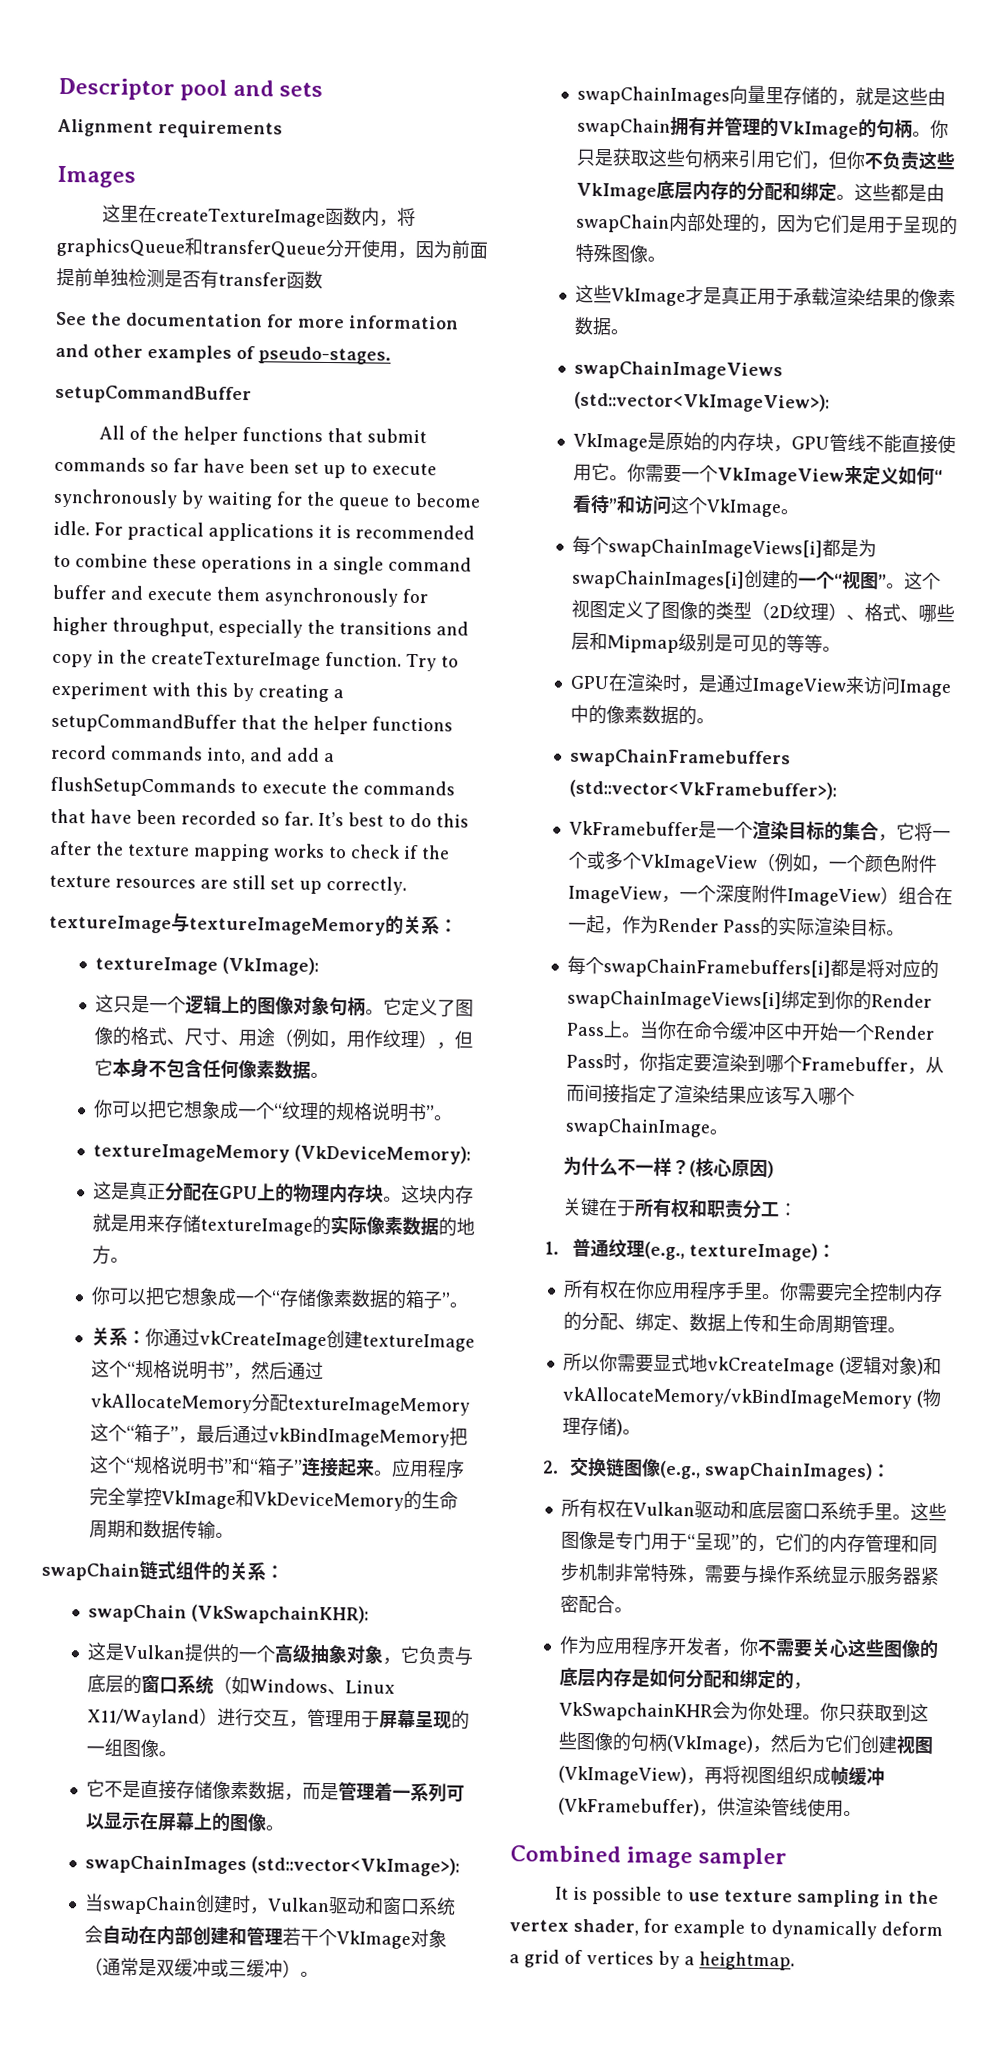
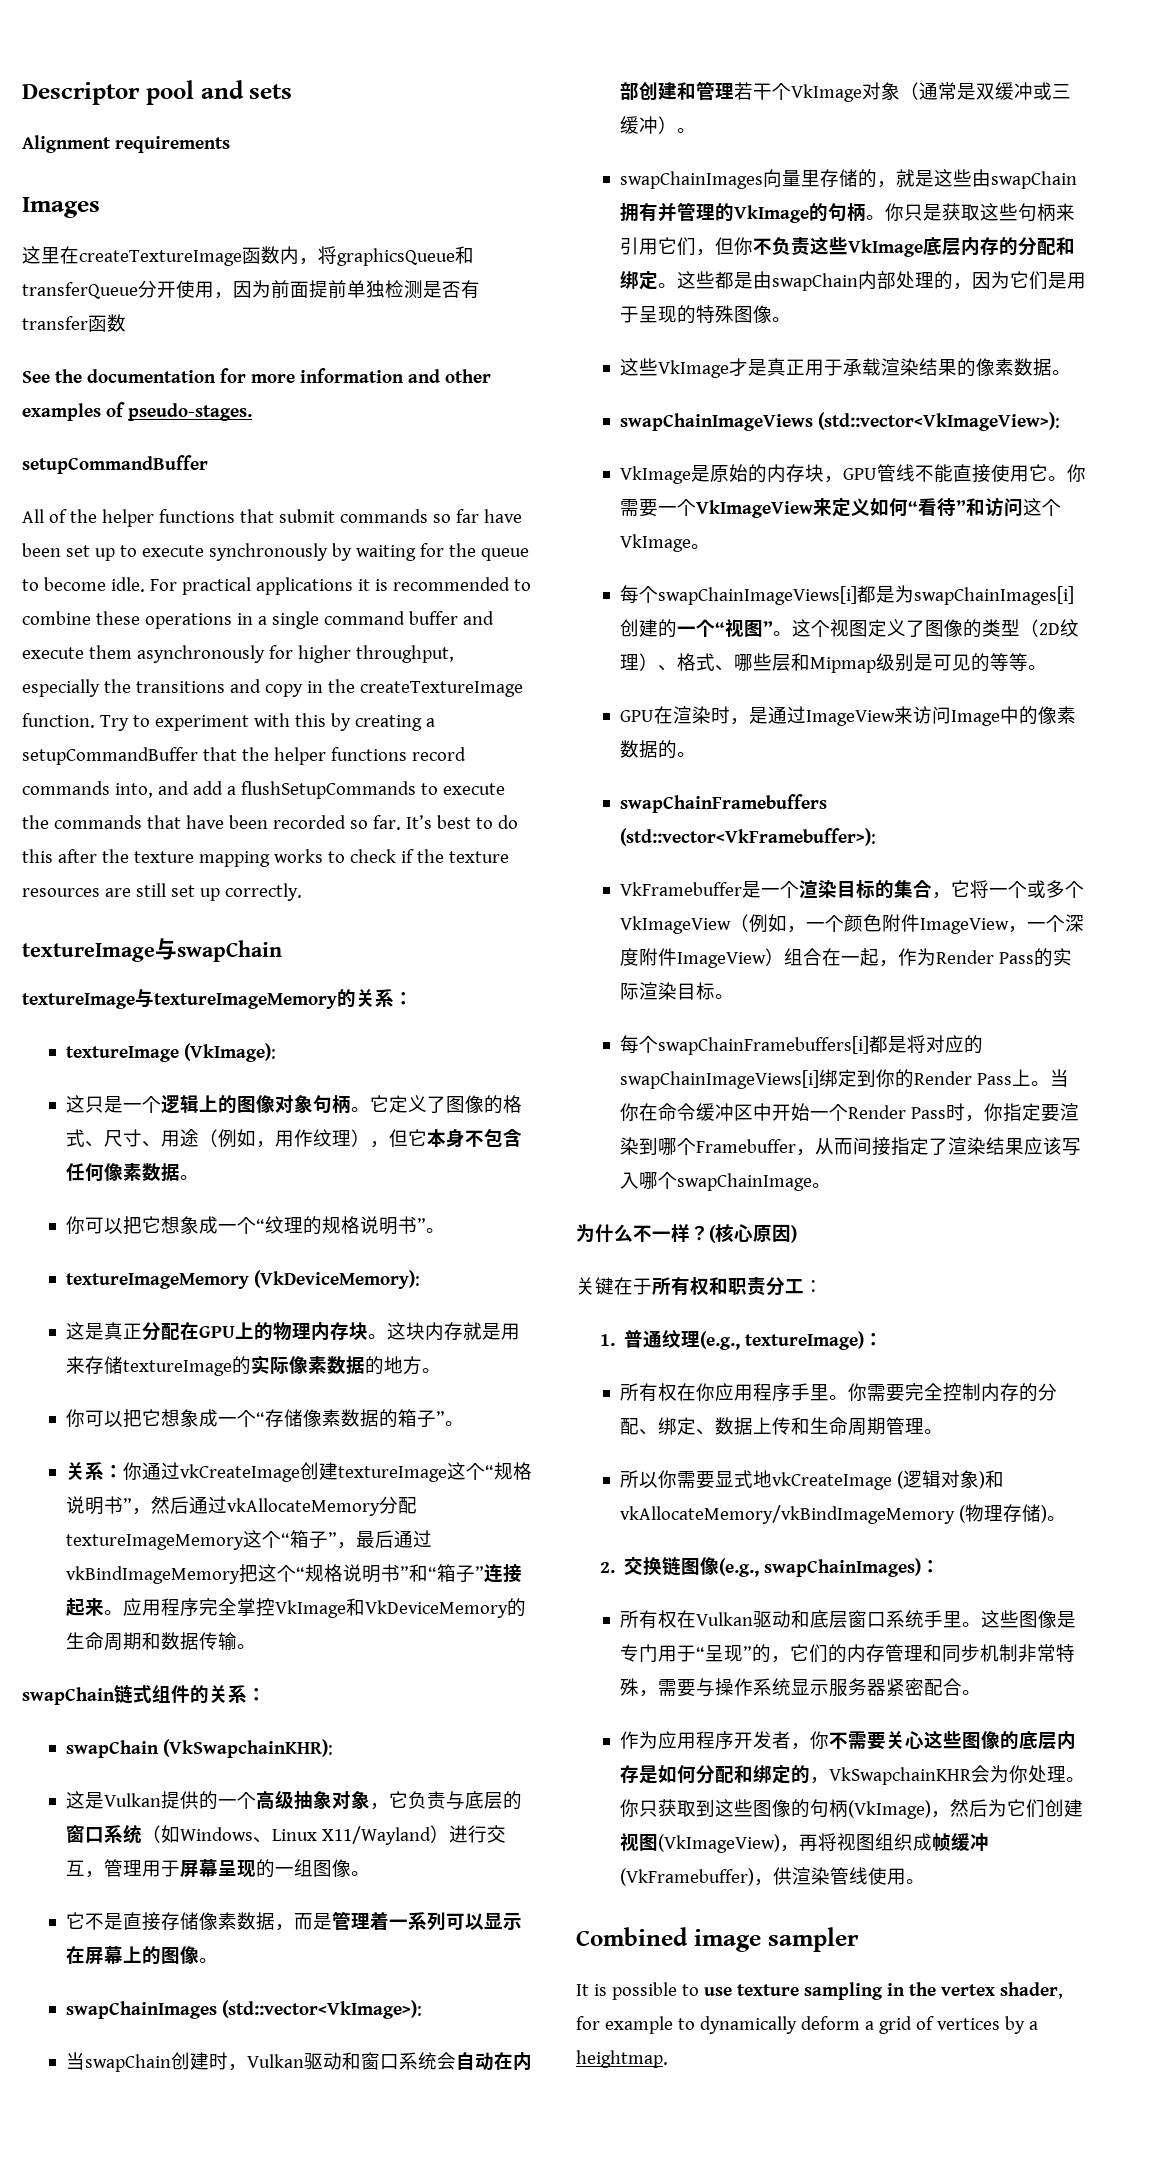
+ textureImage与swapChain

